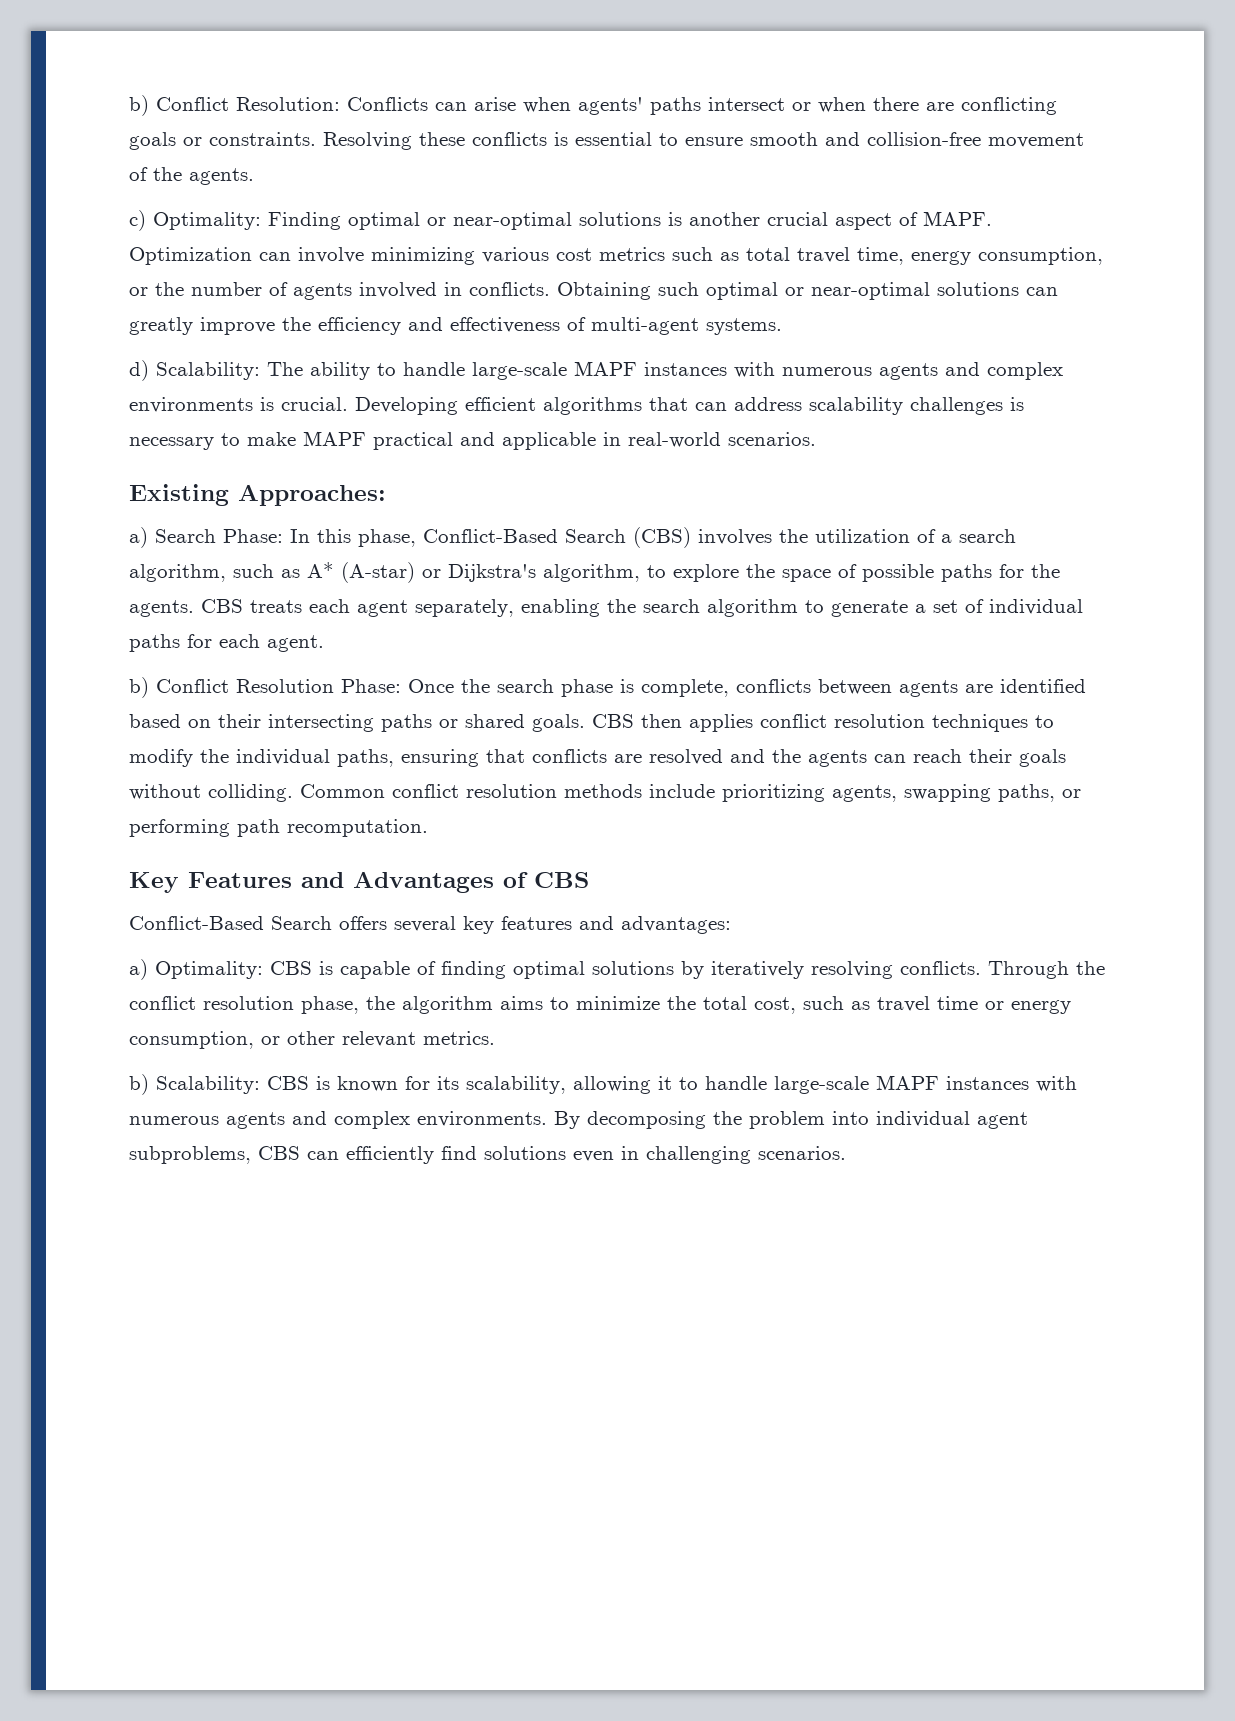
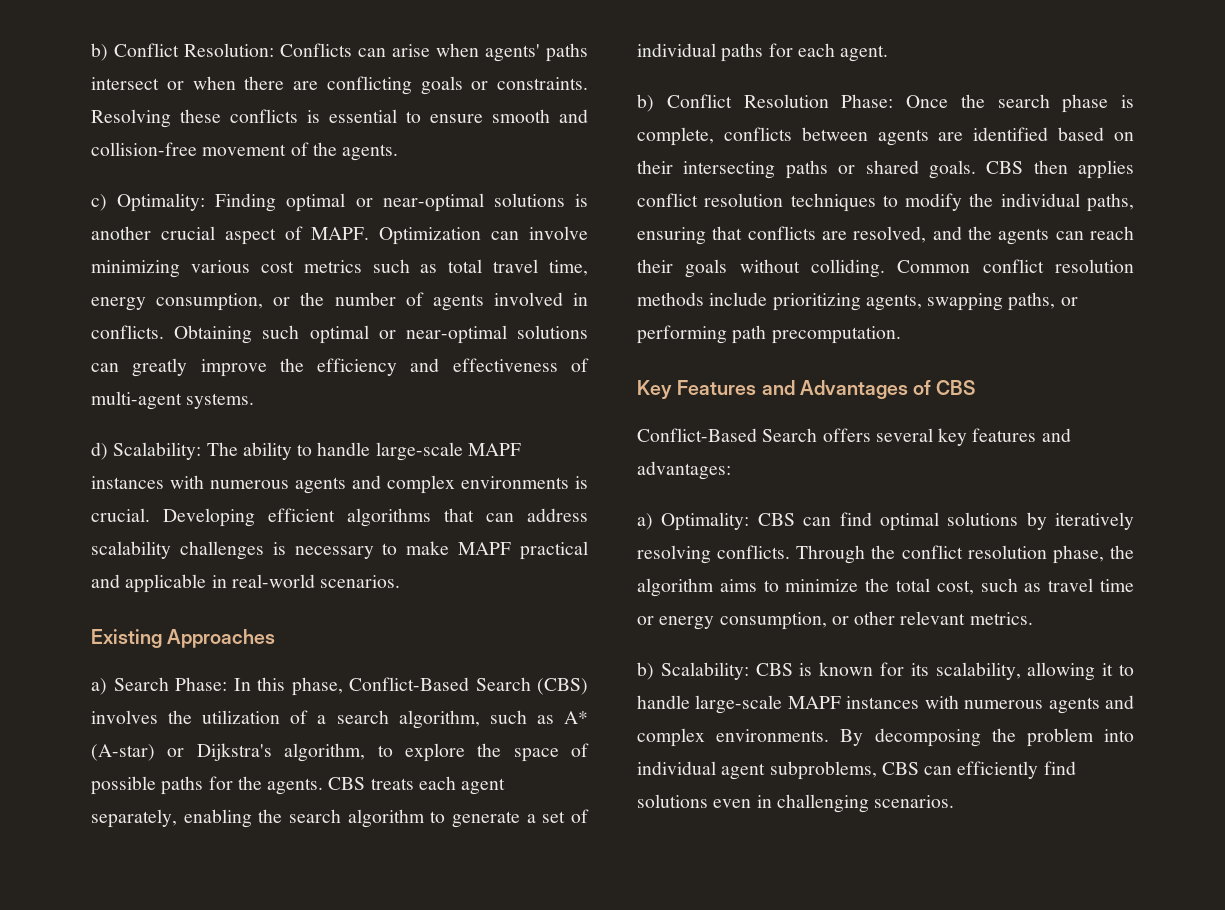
- Existing Approaches:
+ Existing Approaches
- CBS then applies conflict resolution techniques to modify the individual paths, ensuring that conflicts are resolved and the agents can reach their goals without colliding.
+ CBS then applies conflict resolution techniques to modify the individual paths, ensuring that conflicts are resolved, and the agents can reach their goals without colliding.
- Common conflict resolution methods include prioritizing agents, swapping paths, or performing path recomputation.
+ Common conflict resolution methods include prioritizing agents, swapping paths, or performing path precomputation.
- a) Optimality: CBS is capable of finding optimal solutions by iteratively resolving conflicts.
+ a) Optimality: CBS can find optimal solutions by iteratively resolving conflicts.

